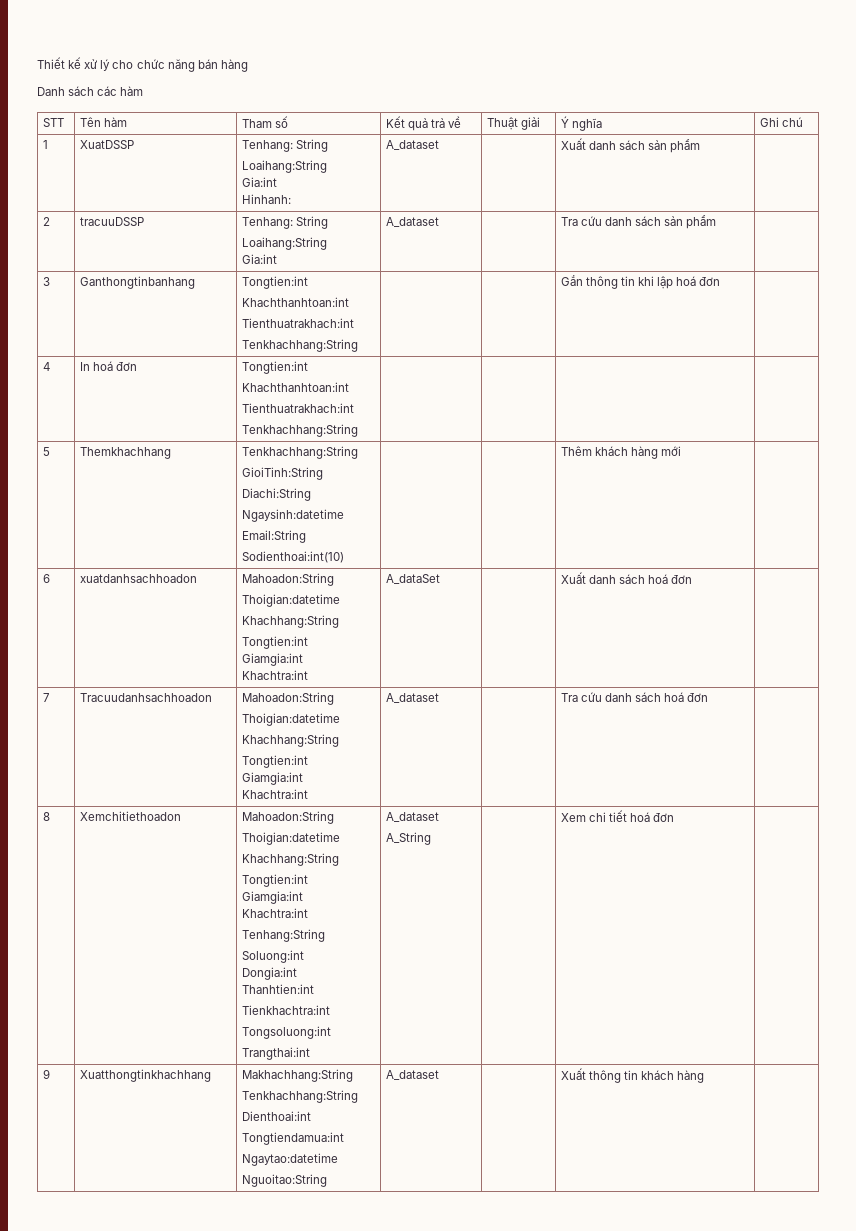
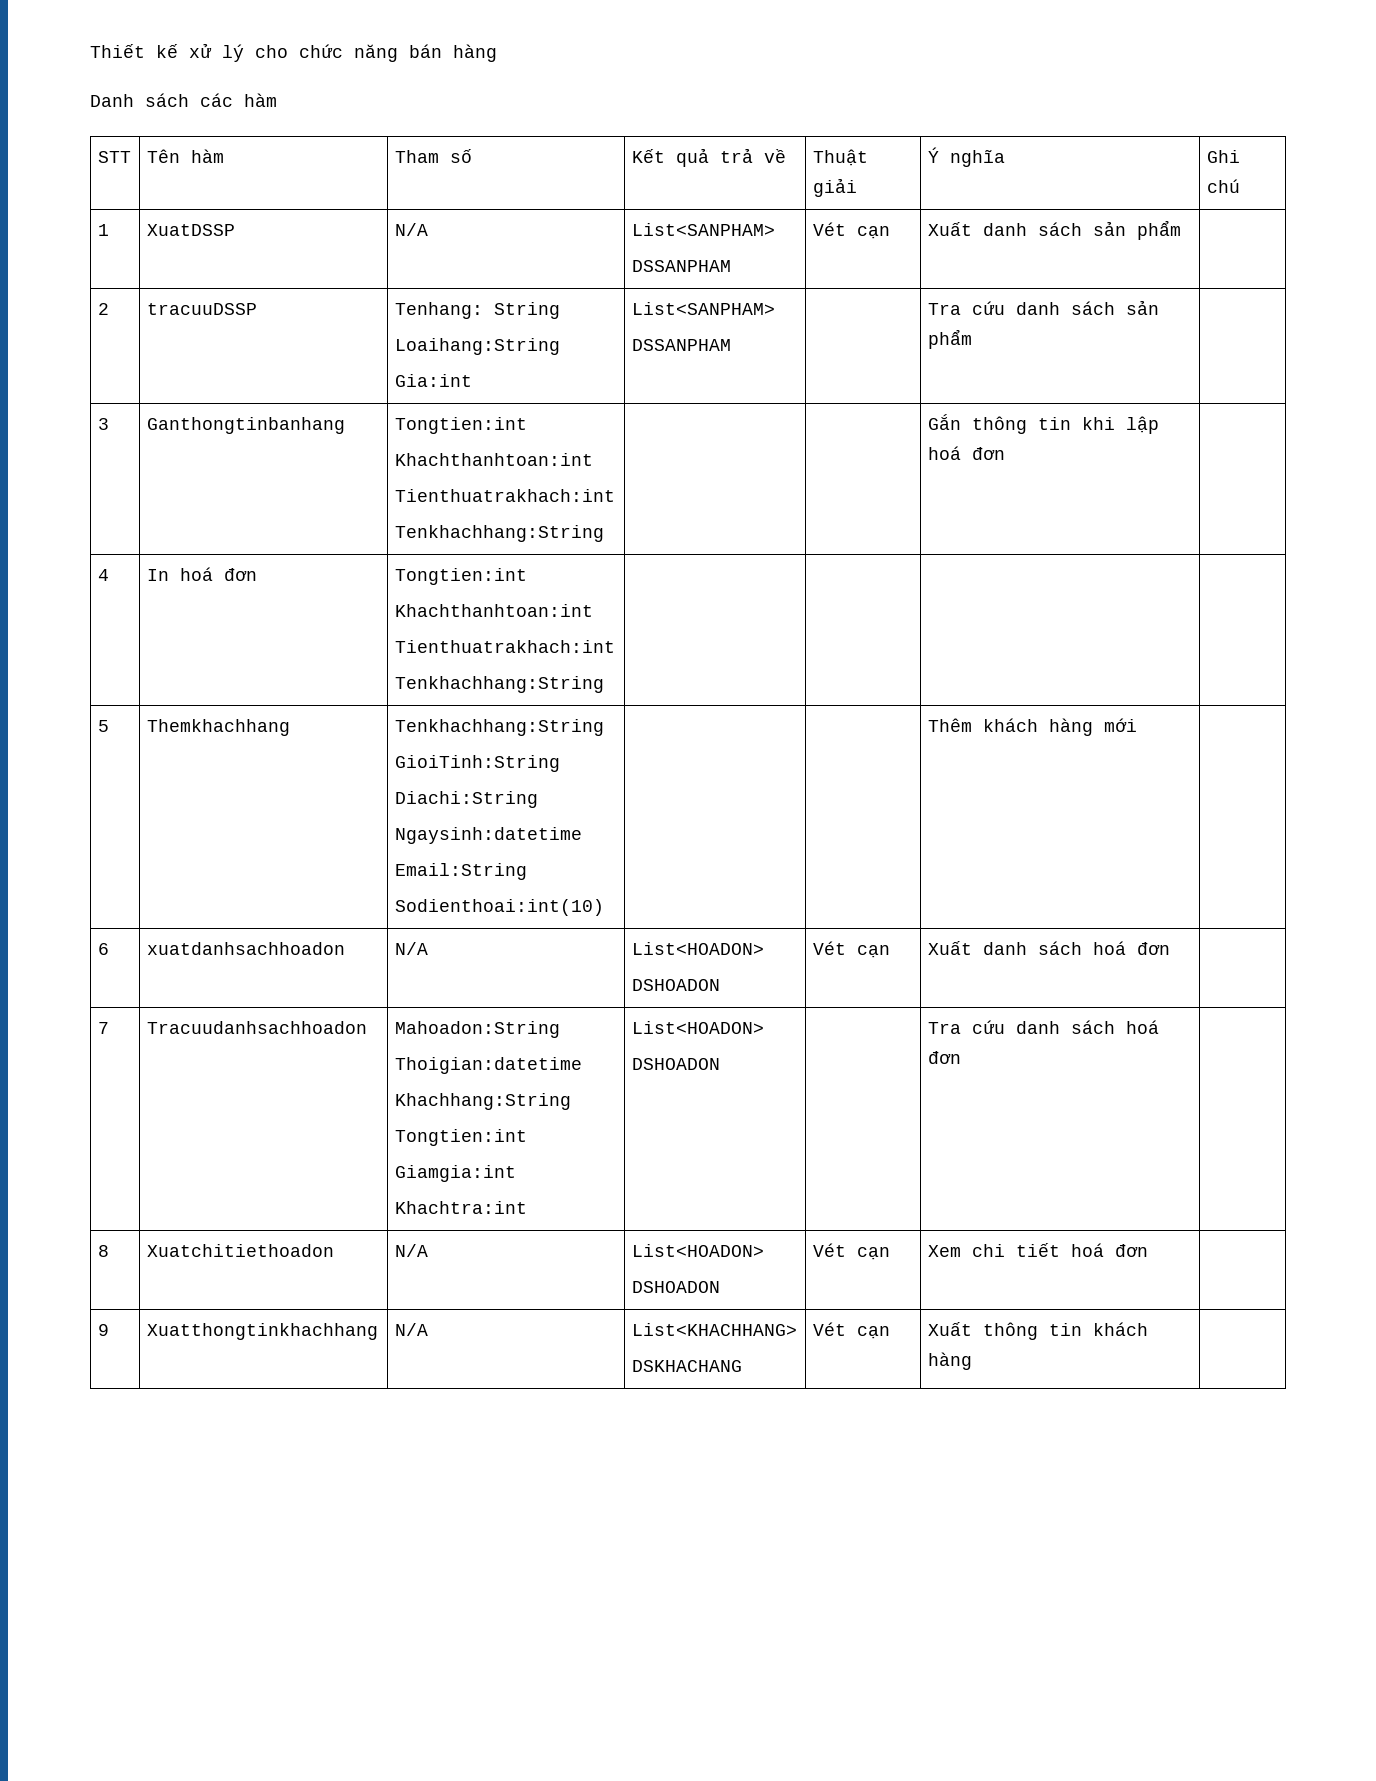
- 1 | XuatDSSP | Tenhang: String
- Loaihang:String
- Gia:int
- Hinhanh: | A_dataset | | Xuất danh sách sản phẩm |
+ 1 | XuatDSSP | N/A | List<SANPHAM>
+ DSSANPHAM | Vét cạn | Xuất danh sách sản phẩm |
  2 | tracuuDSSP | Tenhang: String
  Loaihang:String
- Gia:int | A_dataset | | Tra cứu danh sách sản phẩm |
+ Gia:int | List<SANPHAM>
+ DSSANPHAM | | Tra cứu danh sách sản phẩm |
- 6 | xuatdanhsachhoadon | Mahoadon:String
- Thoigian:datetime
- Khachhang:String
- Tongtien:int
- Giamgia:int
- Khachtra:int | A_dataSet | | Xuất danh sách hoá đơn |
+ 6 | xuatdanhsachhoadon | N/A | List<HOADON>
+ DSHOADON | Vét cạn | Xuất danh sách hoá đơn |
  7 | Tracuudanhsachhoadon | Mahoadon:String
  Thoigian:datetime
  Khachhang:String
  Tongtien:int
  Giamgia:int
- Khachtra:int | A_dataset | | Tra cứu danh sách hoá đơn |
+ Khachtra:int | List<HOADON>
+ DSHOADON | | Tra cứu danh sách hoá đơn |
- 8 | Xemchitiethoadon | Mahoadon:String
- Thoigian:datetime
- Khachhang:String
- Tongtien:int
- Giamgia:int
- Khachtra:int
- Tenhang:String
- Soluong:int
- Dongia:int
- Thanhtien:int
- Tienkhachtra:int
- Tongsoluong:int
- Trangthai:int | A_dataset
- A_String | | Xem chi tiết hoá đơn |
+ 8 | Xuatchitiethoadon | N/A | List<HOADON>
+ DSHOADON | Vét cạn | Xem chi tiết hoá đơn |
- 9 | Xuatthongtinkhachhang | Makhachhang:String
- Tenkhachhang:String
- Dienthoai:int
- Tongtiendamua:int
- Ngaytao:datetime
- Nguoitao:String | A_dataset | | Xuất thông tin khách hàng |
+ 9 | Xuatthongtinkhachhang | N/A | List<KHACHHANG>
+ DSKHACHANG | Vét cạn | Xuất thông tin khách hàng |

